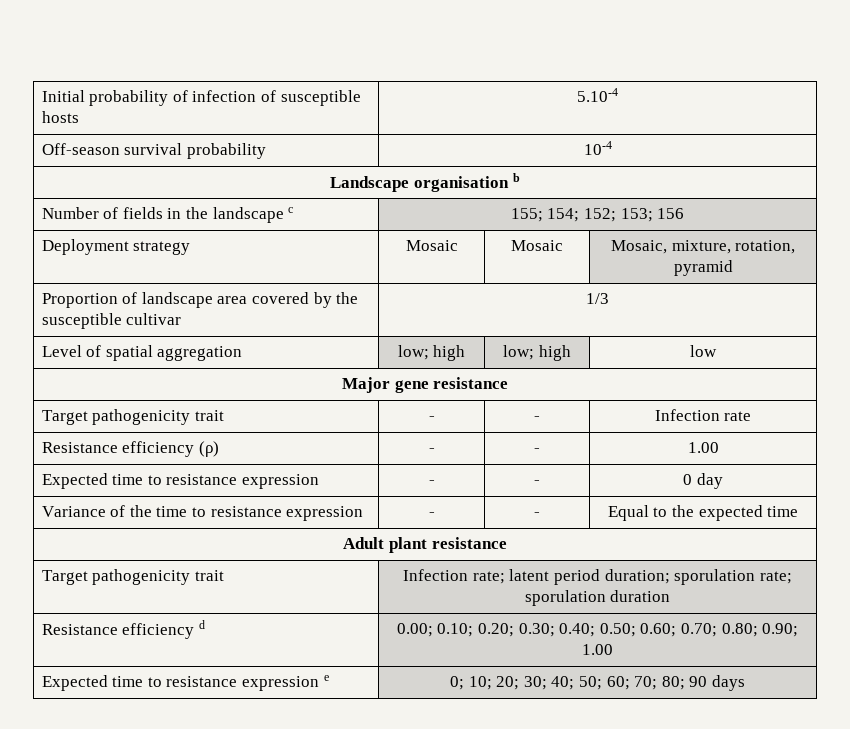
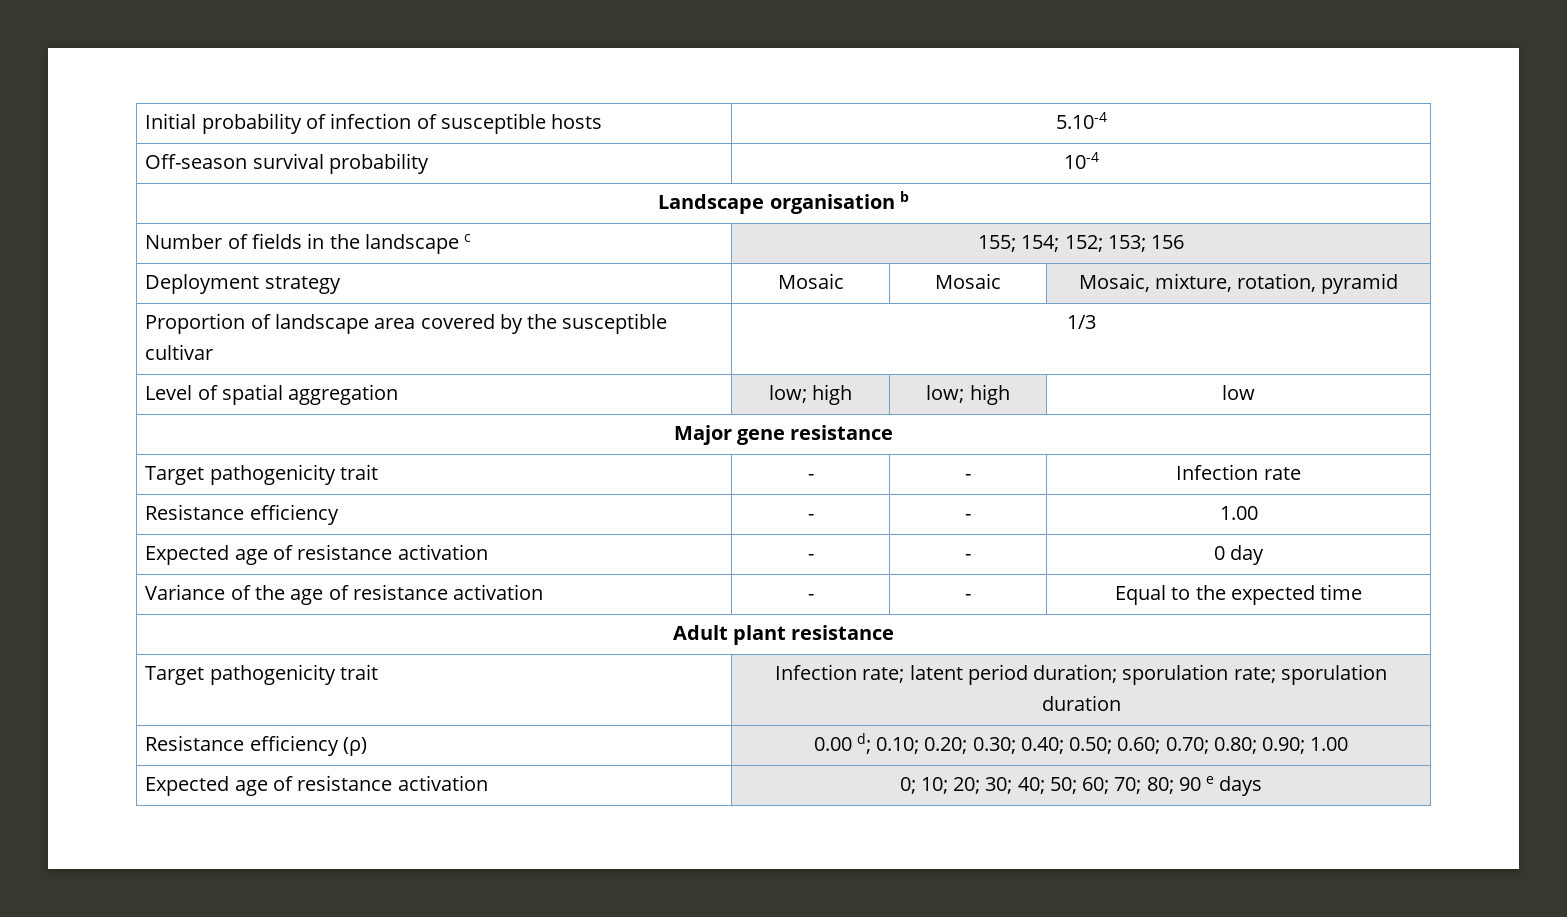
- Resistance efficiency (ρ) | - | - | 1.00
+ Resistance efficiency | - | - | 1.00
- Expected time to resistance expression | - | - | 0 day
+ Expected age of resistance activation | - | - | 0 day
- Variance of the time to resistance expression | - | - | Equal to the expected time
+ Variance of the age of resistance activation | - | - | Equal to the expected time
- Resistance efficiency d | 0.00; 0.10; 0.20; 0.30; 0.40; 0.50; 0.60; 0.70; 0.80; 0.90; 1.00
+ Resistance efficiency (ρ) | 0.00 d; 0.10; 0.20; 0.30; 0.40; 0.50; 0.60; 0.70; 0.80; 0.90; 1.00
- Expected time to resistance expression e | 0; 10; 20; 30; 40; 50; 60; 70; 80; 90 days
+ Expected age of resistance activation | 0; 10; 20; 30; 40; 50; 60; 70; 80; 90 e days

